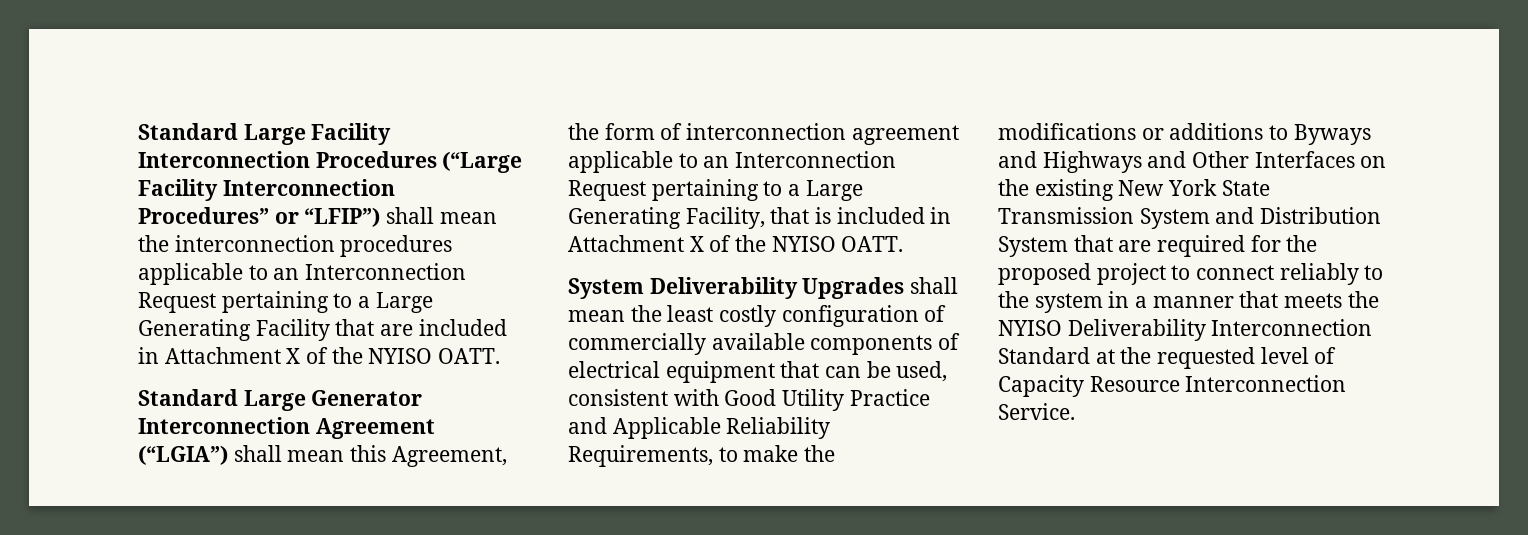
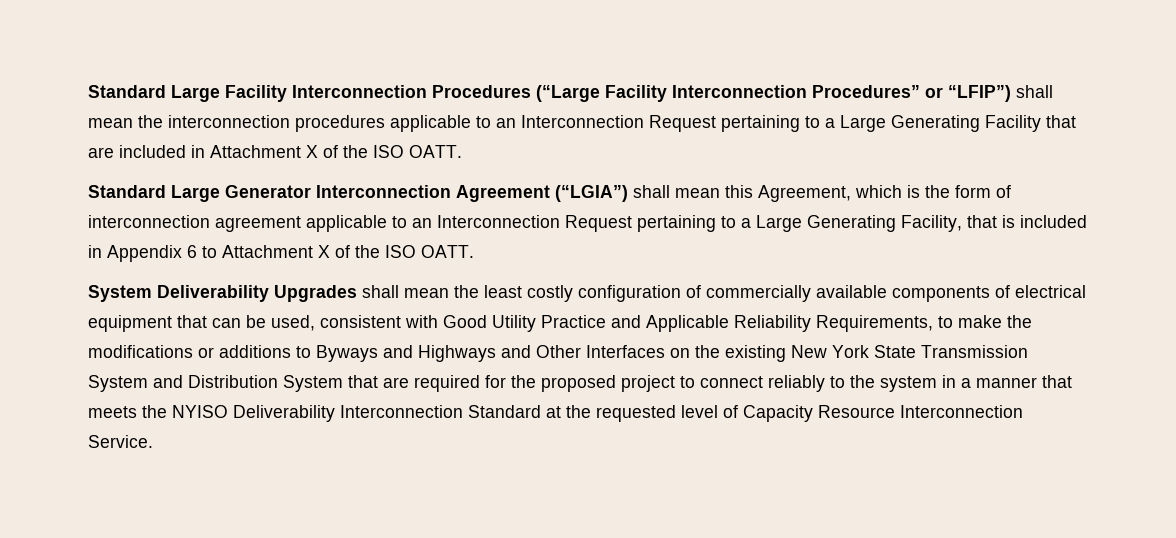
- Standard Large Facility Interconnection Procedures (“Large Facility Interconnection Procedures” or “LFIP”) shall mean the interconnection procedures applicable to an Interconnection Request pertaining to a Large Generating Facility that are included in Attachment X of the NYISO OATT.
+ Standard Large Facility Interconnection Procedures (“Large Facility Interconnection Procedures” or “LFIP”) shall mean the interconnection procedures applicable to an Interconnection Request pertaining to a Large Generating Facility that are included in Attachment X of the ISO OATT.
- Standard Large Generator Interconnection Agreement (“LGIA”) shall mean this Agreement, the form of interconnection agreement applicable to an Interconnection Request pertaining to a Large Generating Facility, that is included in Attachment X of the NYISO OATT.
+ Standard Large Generator Interconnection Agreement (“LGIA”) shall mean this Agreement, which is the form of interconnection agreement applicable to an Interconnection Request pertaining to a Large Generating Facility, that is included in Appendix 6 to Attachment X of the ISO OATT.

